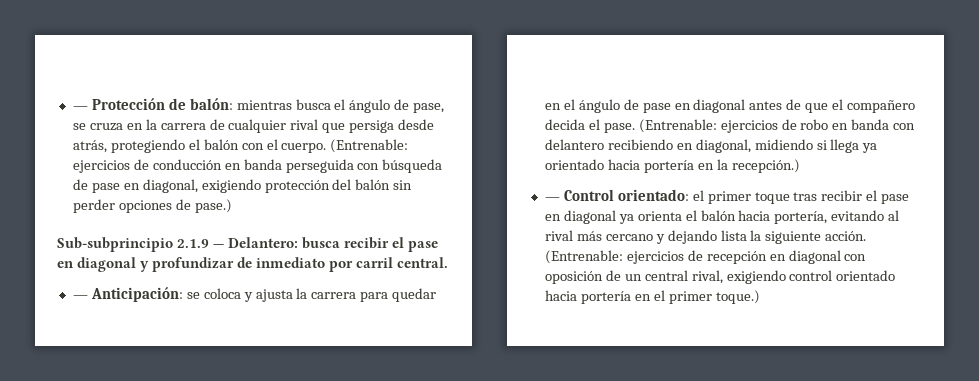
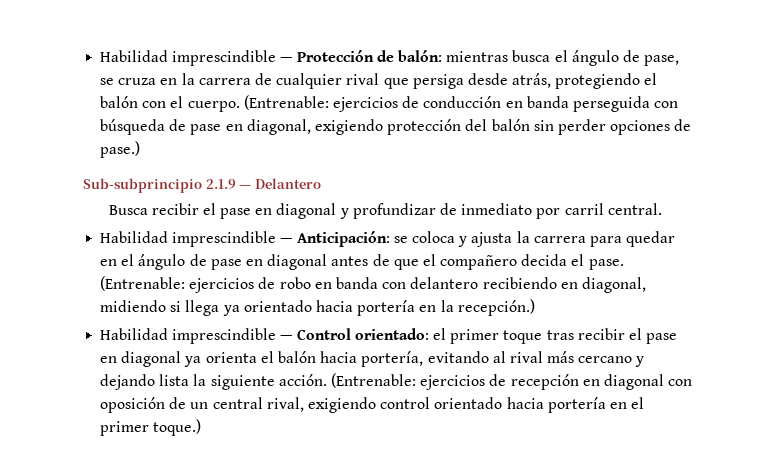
- — Protección de balón: mientras busca el ángulo de pase, se cruza en la carrera de cualquier rival que persiga desde atrás, protegiendo el balón con el cuerpo.
+ Habilidad imprescindible — Protección de balón: mientras busca el ángulo de pase, se cruza en la carrera de cualquier rival que persiga desde atrás, protegiendo el balón con el cuerpo.
- Sub-subprincipio 2.1.9 — Delantero: busca recibir el pase en diagonal y profundizar de inmediato por carril central.
+ Sub-subprincipio 2.1.9 — Delantero
+ Busca recibir el pase en diagonal y profundizar de inmediato por carril central.
- — Anticipación: se coloca y ajusta la carrera para quedar en el ángulo de pase en diagonal antes de que el compañero decida el pase.
+ Habilidad imprescindible — Anticipación: se coloca y ajusta la carrera para quedar en el ángulo de pase en diagonal antes de que el compañero decida el pase.
- — Control orientado: el primer toque tras recibir el pase en diagonal ya orienta el balón hacia portería, evitando al rival más cercano y dejando lista la siguiente acción.
+ Habilidad imprescindible — Control orientado: el primer toque tras recibir el pase en diagonal ya orienta el balón hacia portería, evitando al rival más cercano y dejando lista la siguiente acción.

